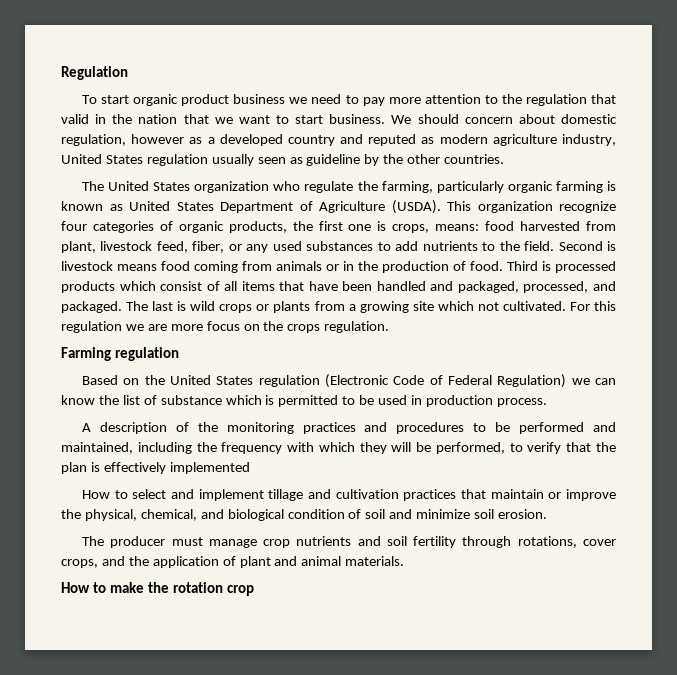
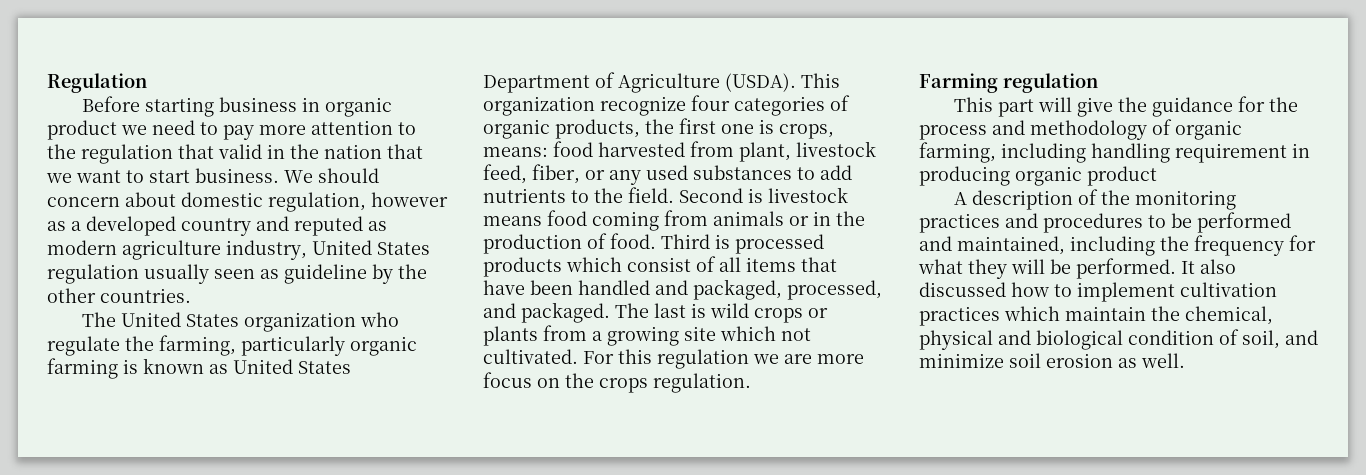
- To start organic product business we need to pay more attention to the regulation that valid in the nation that we want to start business.
+ Before starting business in organic product we need to pay more attention to the regulation that valid in the nation that we want to start business.
- Based on the United States regulation (Electronic Code of Federal Regulation) we can know the list of substance which is permitted to be used in production process.
+ This part will give the guidance for the process and methodology of organic farming, including handling requirement in producing organic product
- A description of the monitoring practices and procedures to be performed and maintained, including the frequency with which they will be performed, to verify that the plan is effectively implemented
- How to select and implement tillage and cultivation practices that maintain or improve the physical, chemical, and biological condition of soil and minimize soil erosion.
- The producer must manage crop nutrients and soil fertility through rotations, cover crops, and the application of plant and animal materials.
- How to make the rotation crop
+ A description of the monitoring practices and procedures to be performed and maintained, including the frequency for what they will be performed. It also discussed how to implement cultivation practices which maintain the chemical, physical and biological condition of soil, and minimize soil erosion as well.

